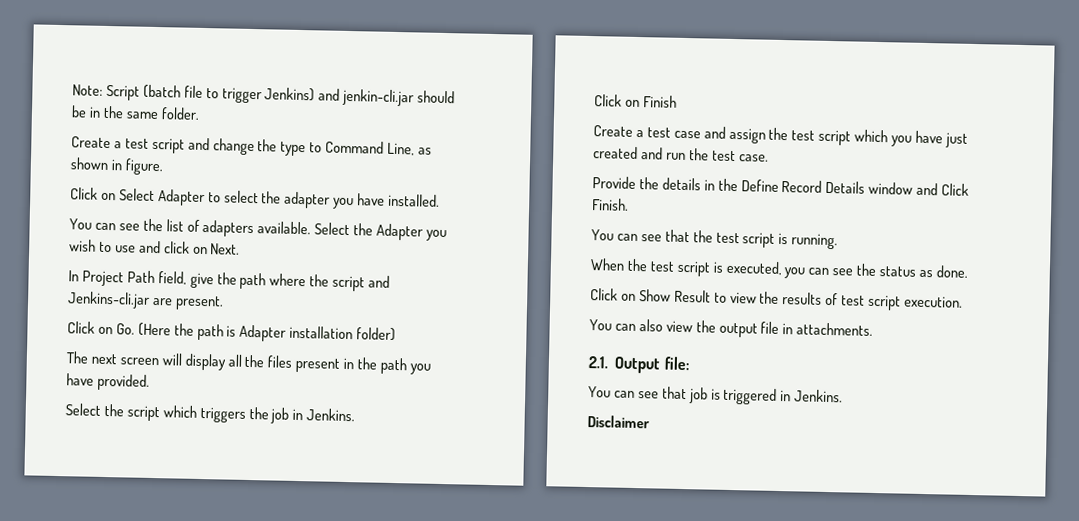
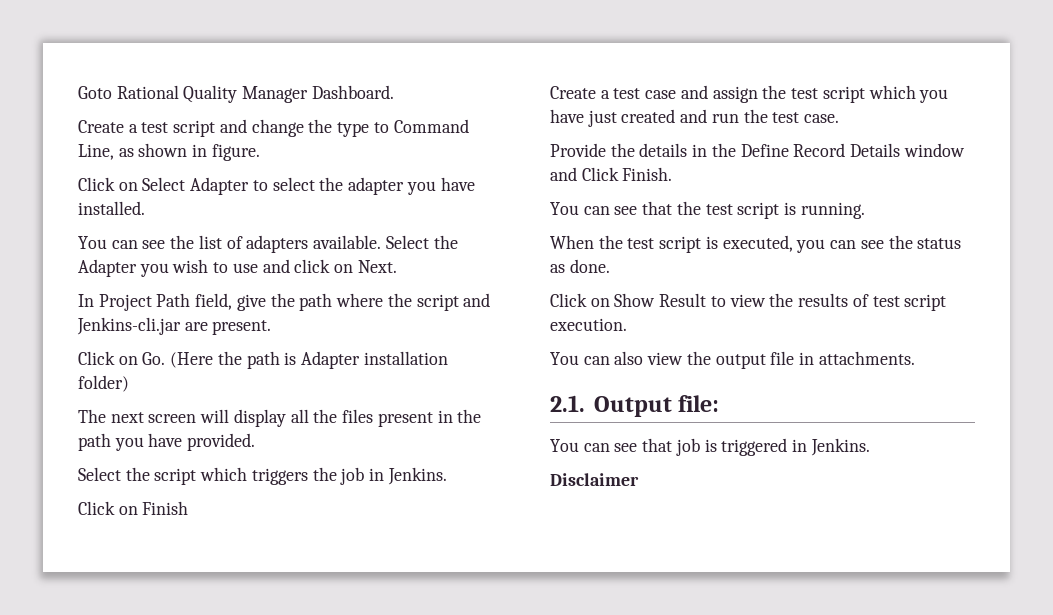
- Note: Script (batch file to trigger Jenkins) and jenkin-cli.jar should be in the same folder.
+ Goto Rational Quality Manager Dashboard.

